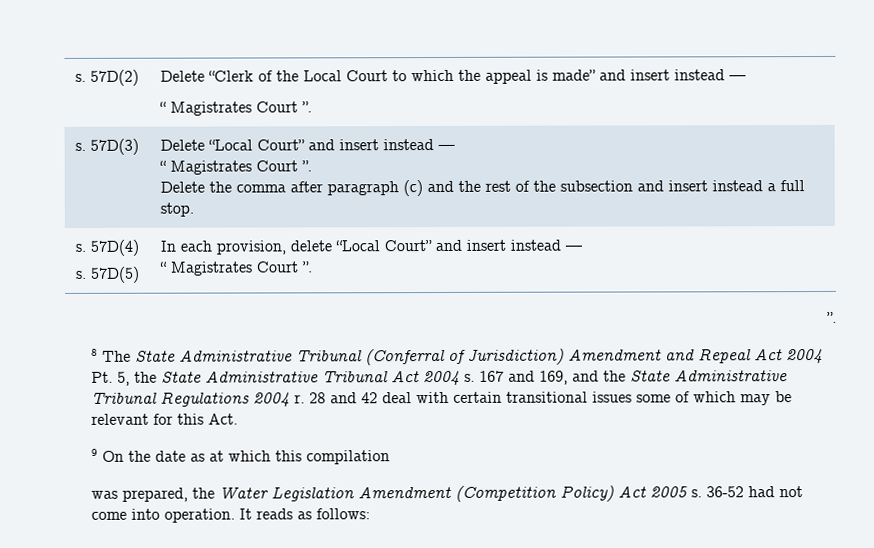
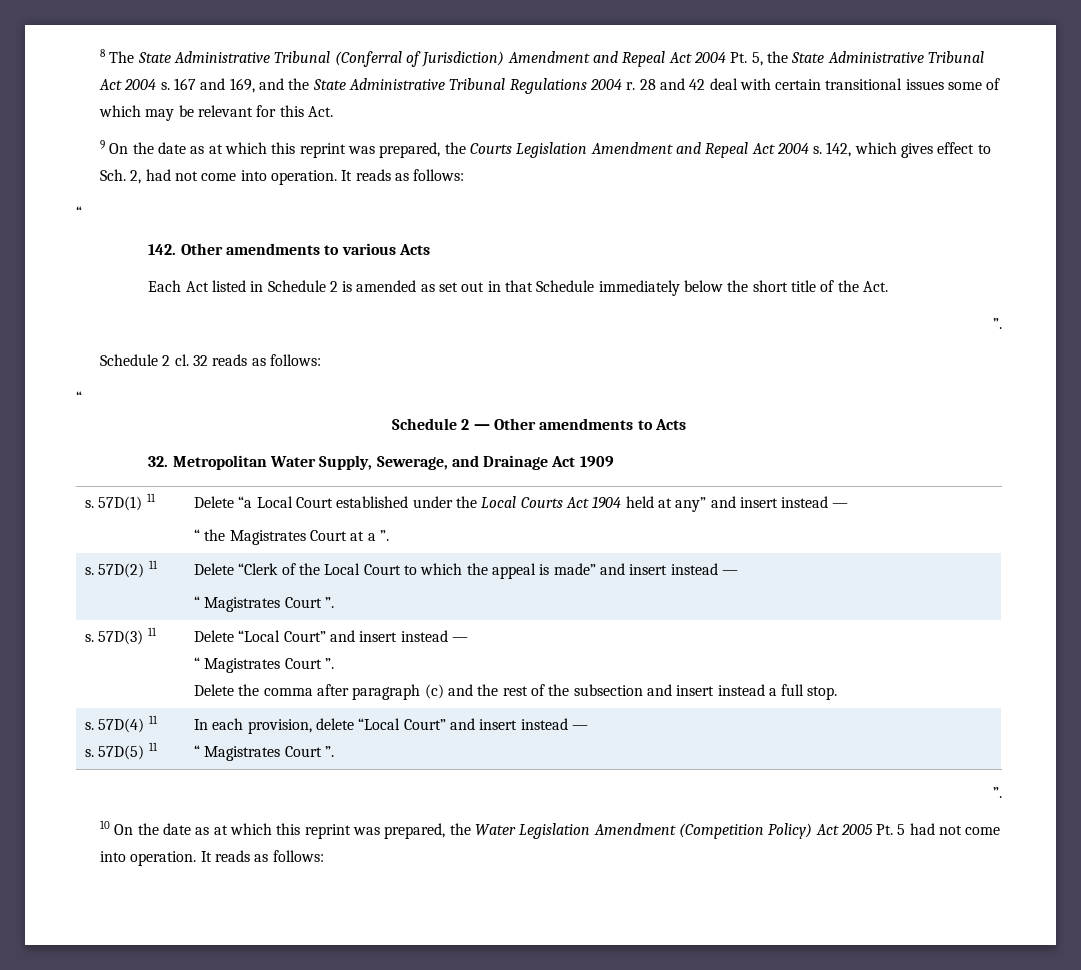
- s. 57D(2) | Delete “Clerk of the Local Court to which the appeal is made” and insert instead —
- “ Magistrates Court ”.
- s. 57D(3) | Delete “Local Court” and insert instead —
- “ Magistrates Court ”.
- Delete the comma after paragraph (c) and the rest of the subsection and insert instead a full stop.
- s. 57D(4)
- s. 57D(5) | In each provision, delete “Local Court” and insert instead —
- “ Magistrates Court ”.
- ”.
- 9 On the date as at which this compilation
- was prepared, the Water Legislation Amendment (Competition Policy) Act 2005 s. 36-52 had not come into operation.
+ 9 On the date as at which this reprint was prepared, the Courts Legislation Amendment and Repeal Act 2004 s. 142, which gives effect to Sch. 2, had not come into operation. It reads as follows:
+ “
+ 142. Other amendments to various Acts
+ Each Act listed in Schedule 2 is amended as set out in that Schedule immediately below the short title of the Act.
+ ”.
+ Schedule 2 cl. 32 reads as follows:
+ “
+ Schedule 2 — Other amendments to Acts
+ 32. Metropolitan Water Supply, Sewerage, and Drainage Act 1909
+ s. 57D(1) 11 | Delete “a Local Court established under the Local Courts Act 1904 held at any” and insert instead —
+ “ the Magistrates Court at a ”.
+ s. 57D(2) 11 | Delete “Clerk of the Local Court to which the appeal is made” and insert instead —
+ “ Magistrates Court ”.
+ s. 57D(3) 11 | Delete “Local Court” and insert instead —
+ “ Magistrates Court ”.
+ Delete the comma after paragraph (c) and the rest of the subsection and insert instead a full stop.
+ s. 57D(4) 11
+ s. 57D(5) 11 | In each provision, delete “Local Court” and insert instead —
+ “ Magistrates Court ”.
+ ”.
+ 10 On the date as at which this reprint was prepared, the Water Legislation Amendment (Competition Policy) Act 2005 Pt. 5 had not come into operation.

